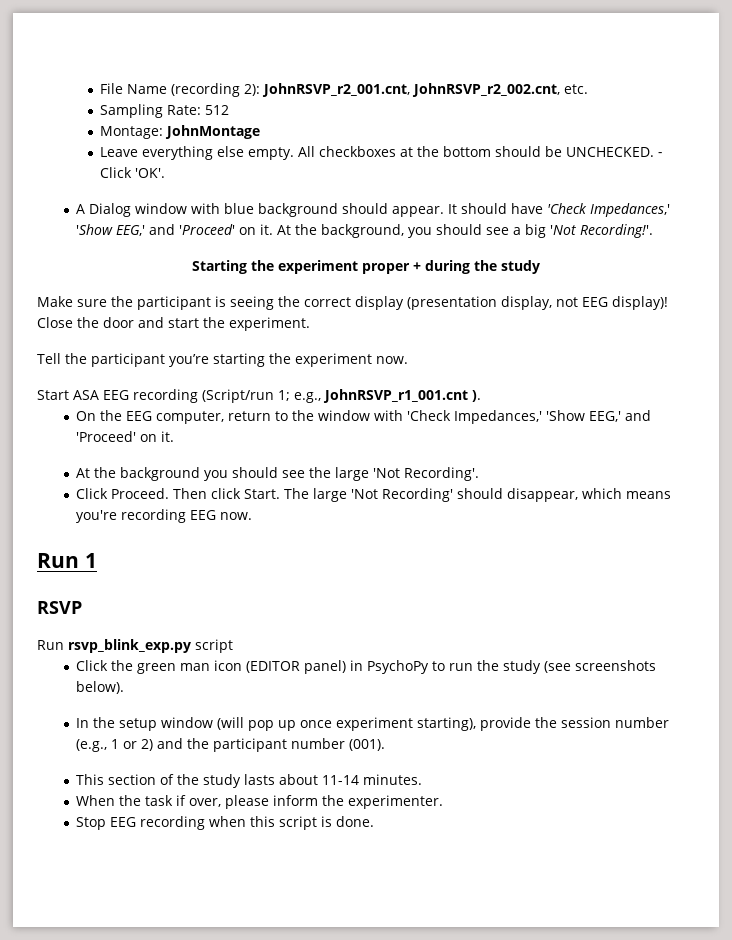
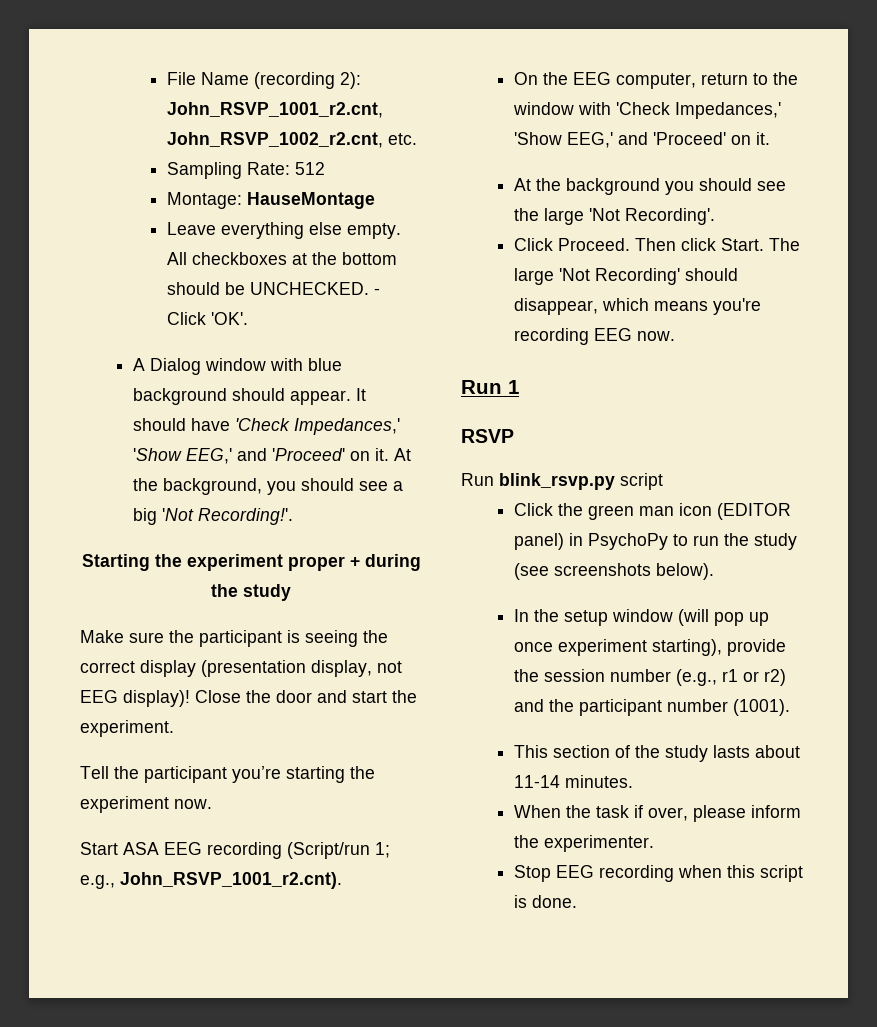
- File Name (recording 2): JohnRSVP_r2_001.cnt, JohnRSVP_r2_002.cnt, etc.
+ File Name (recording 2): John_RSVP_1001_r2.cnt, John_RSVP_1002_r2.cnt, etc.
- Montage: JohnMontage
+ Montage: HauseMontage
- Start ASA EEG recording (Script/run 1; e.g., JohnRSVP_r1_001.cnt ).
+ Start ASA EEG recording (Script/run 1; e.g., John_RSVP_1001_r2.cnt).
- Run rsvp_blink_exp.py script
+ Run blink_rsvp.py script
- In the setup window (will pop up once experiment starting), provide the session number (e.g., 1 or 2) and the participant number (001).
+ In the setup window (will pop up once experiment starting), provide the session number (e.g., r1 or r2) and the participant number (1001).

